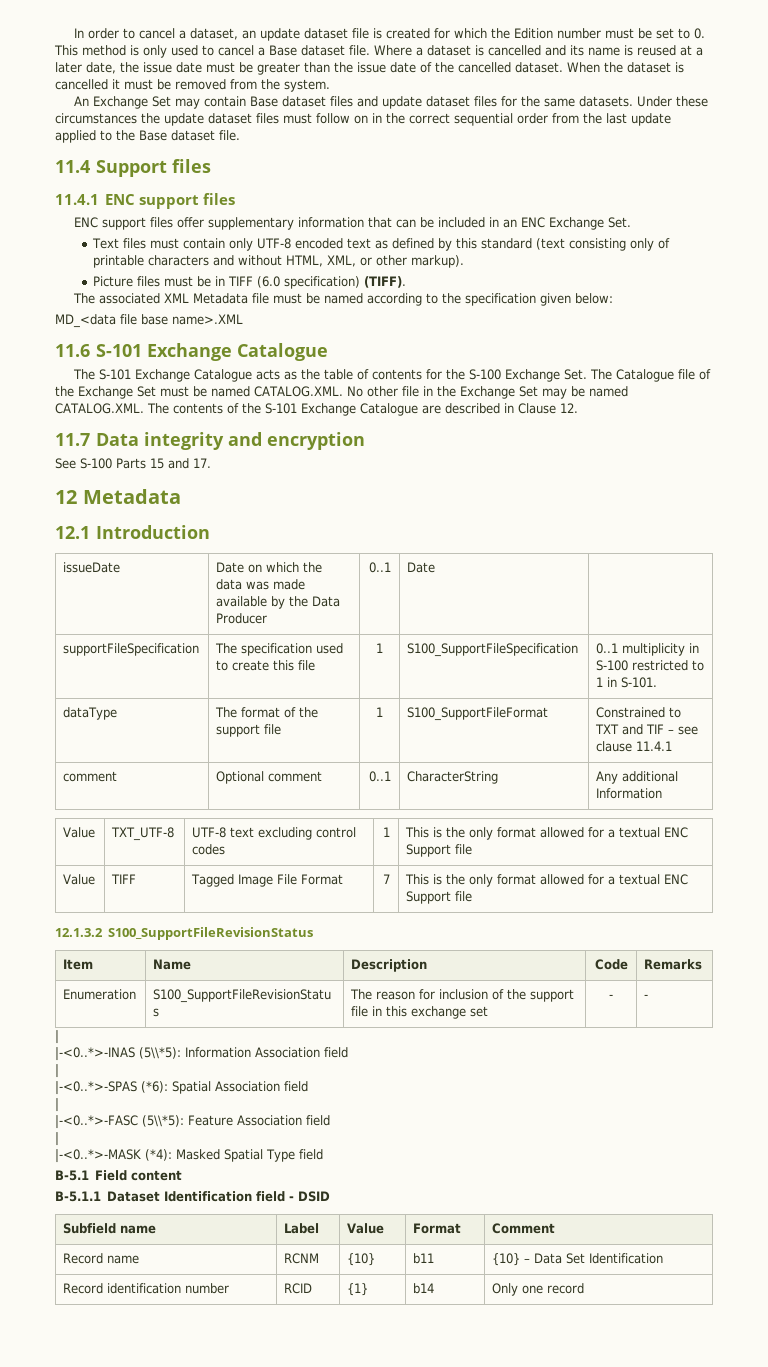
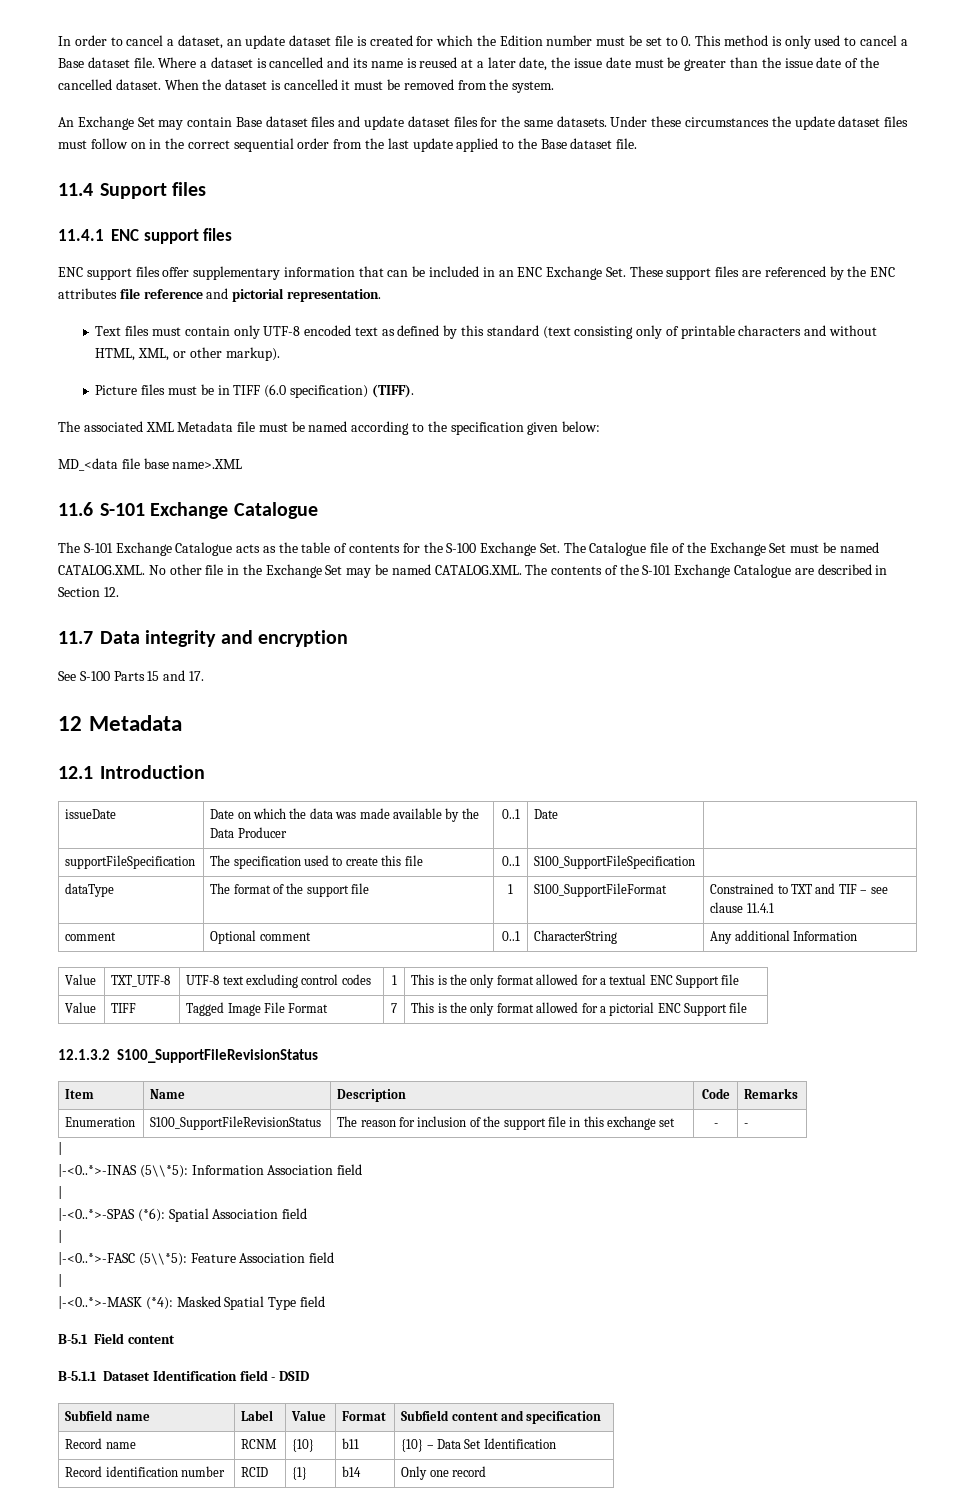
- ENC support files offer supplementary information that can be included in an ENC Exchange Set.
+ ENC support files offer supplementary information that can be included in an ENC Exchange Set. These support files are referenced by the ENC attributes file reference and pictorial representation.
- The S-101 Exchange Catalogue acts as the table of contents for the S-100 Exchange Set. The Catalogue file of the Exchange Set must be named CATALOG.XML. No other file in the Exchange Set may be named CATALOG.XML. The contents of the S-101 Exchange Catalogue are described in Clause 12.
+ The S-101 Exchange Catalogue acts as the table of contents for the S-100 Exchange Set. The Catalogue file of the Exchange Set must be named CATALOG.XML. No other file in the Exchange Set may be named CATALOG.XML. The contents of the S-101 Exchange Catalogue are described in Section 12.
- supportFileSpecification | The specification used to create this file | 1 | S100_SupportFileSpecification | 0..1 multiplicity in S-100 restricted to 1 in S-101.
+ supportFileSpecification | The specification used to create this file | 0..1 | S100_SupportFileSpecification |
- Value | TIFF | Tagged Image File Format | 7 | This is the only format allowed for a textual ENC Support file
+ Value | TIFF | Tagged Image File Format | 7 | This is the only format allowed for a pictorial ENC Support file
- Subfield name | Label | Value | Format | Comment
+ Subfield name | Label | Value | Format | Subfield content and specification

